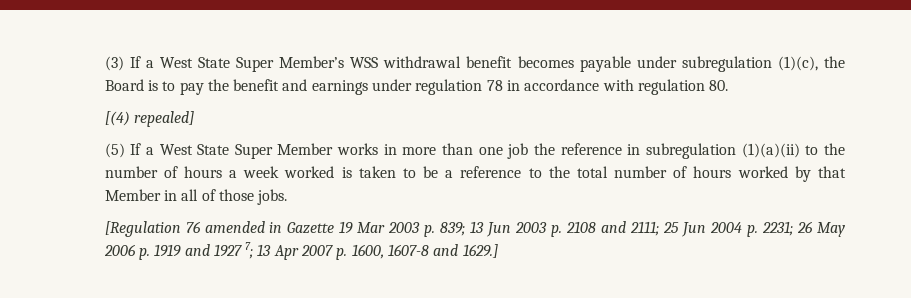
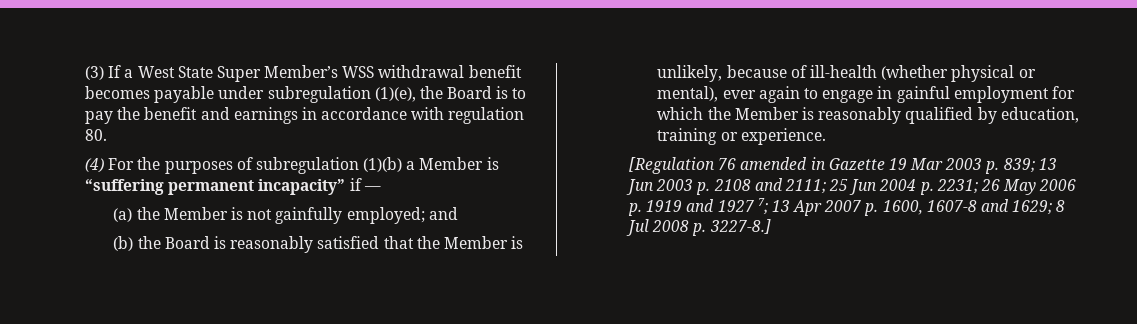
- (3) If a West State Super Member’s WSS withdrawal benefit becomes payable under subregulation (1)(c), the Board is to pay the benefit and earnings under regulation 78 in accordance with regulation 80.
+ (3) If a West State Super Member’s WSS withdrawal benefit becomes payable under subregulation (1)(e), the Board is to pay the benefit and earnings in accordance with regulation 80.
- [(4) repealed]
- (5) If a West State Super Member works in more than one job the reference in subregulation (1)(a)(ii) to the number of hours a week worked is taken to be a reference to the total number of hours worked by that Member in all of those jobs.
+ (4) For the purposes of subregulation (1)(b) a Member is “suffering permanent incapacity” if —
+ (a) the Member is not gainfully employed; and
+ (b) the Board is reasonably satisfied that the Member is unlikely, because of ill-health (whether physical or mental), ever again to engage in gainful employment for which the Member is reasonably qualified by education, training or experience.
- [Regulation 76 amended in Gazette 19 Mar 2003 p. 839; 13 Jun 2003 p. 2108 and 2111; 25 Jun 2004 p. 2231; 26 May 2006 p. 1919 and 1927 7; 13 Apr 2007 p. 1600, 1607-8 and 1629.]
+ [Regulation 76 amended in Gazette 19 Mar 2003 p. 839; 13 Jun 2003 p. 2108 and 2111; 25 Jun 2004 p. 2231; 26 May 2006 p. 1919 and 1927 7; 13 Apr 2007 p. 1600, 1607-8 and 1629; 8 Jul 2008 p. 3227-8.]

